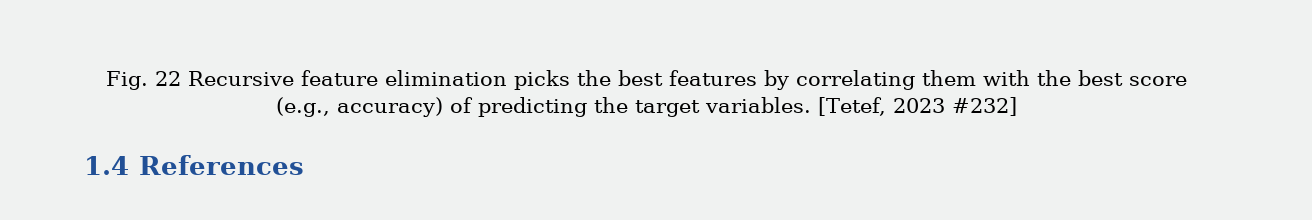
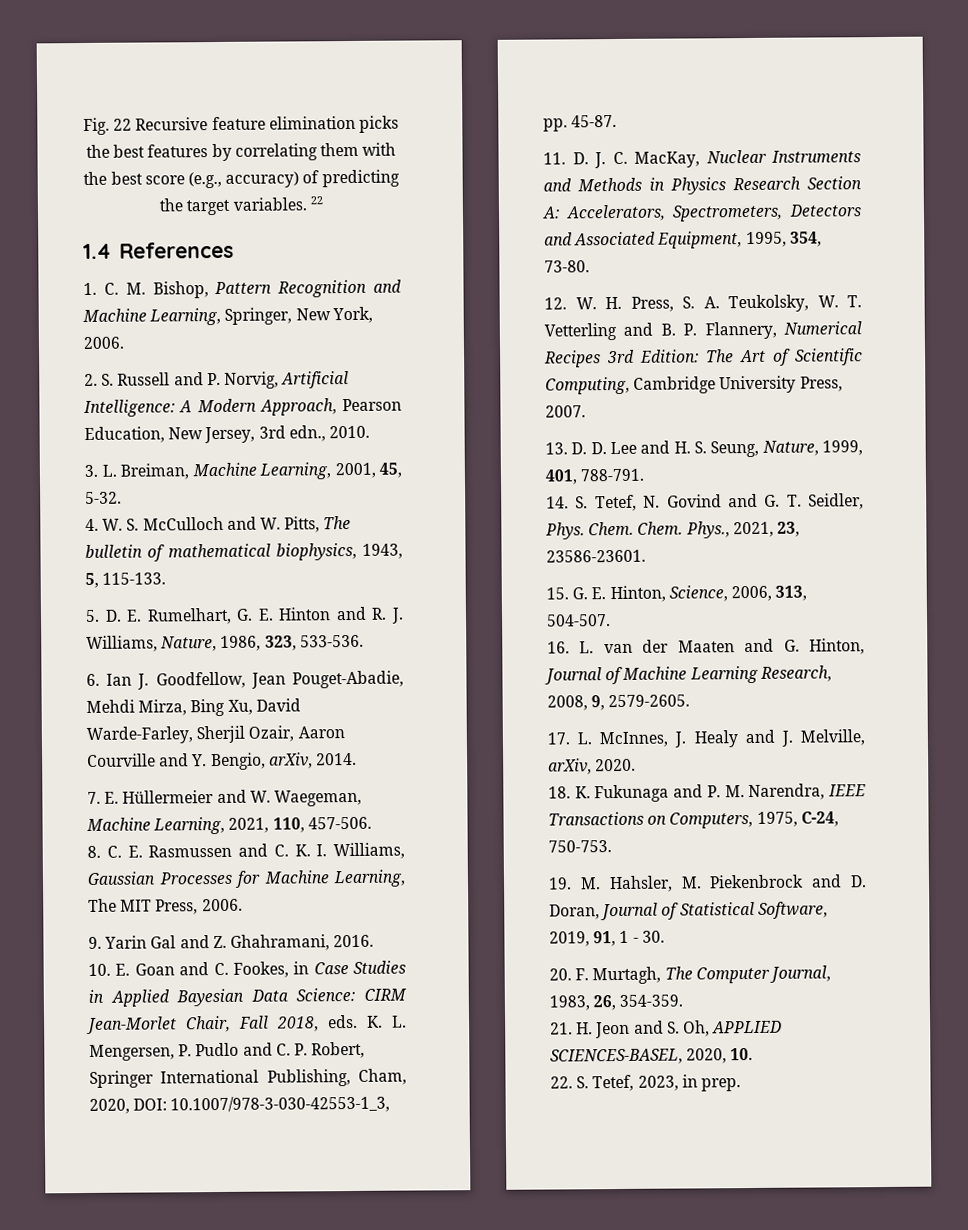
- Fig. 22 Recursive feature elimination picks the best features by correlating them with the best score (e.g., accuracy) of predicting the target variables. [Tetef, 2023 #232]
+ Fig. 22 Recursive feature elimination picks the best features by correlating them with the best score (e.g., accuracy) of predicting the target variables. 22
+ 1. C. M. Bishop, Pattern Recognition and Machine Learning, Springer, New York, 2006.
+ 2. S. Russell and P. Norvig, Artificial Intelligence: A Modern Approach, Pearson Education, New Jersey, 3rd edn., 2010.
+ 3. L. Breiman, Machine Learning, 2001, 45, 5-32.
+ 4. W. S. McCulloch and W. Pitts, The bulletin of mathematical biophysics, 1943, 5, 115-133.
+ 5. D. E. Rumelhart, G. E. Hinton and R. J. Williams, Nature, 1986, 323, 533-536.
+ 6. Ian J. Goodfellow, Jean Pouget-Abadie, Mehdi Mirza, Bing Xu, David Warde-Farley, Sherjil Ozair, Aaron Courville and Y. Bengio, arXiv, 2014.
+ 7. E. Hüllermeier and W. Waegeman, Machine Learning, 2021, 110, 457-506.
+ 8. C. E. Rasmussen and C. K. I. Williams, Gaussian Processes for Machine Learning, The MIT Press, 2006.
+ 9. Yarin Gal and Z. Ghahramani, 2016.
+ 10. E. Goan and C. Fookes, in Case Studies in Applied Bayesian Data Science: CIRM Jean-Morlet Chair, Fall 2018, eds. K. L. Mengersen, P. Pudlo and C. P. Robert, Springer International Publishing, Cham, 2020, DOI: 10.1007/978-3-030-42553-1_3, pp. 45-87.
+ 11. D. J. C. MacKay, Nuclear Instruments and Methods in Physics Research Section A: Accelerators, Spectrometers, Detectors and Associated Equipment, 1995, 354, 73-80.
+ 12. W. H. Press, S. A. Teukolsky, W. T. Vetterling and B. P. Flannery, Numerical Recipes 3rd Edition: The Art of Scientific Computing, Cambridge University Press, 2007.
+ 13. D. D. Lee and H. S. Seung, Nature, 1999, 401, 788-791.
+ 14. S. Tetef, N. Govind and G. T. Seidler, Phys. Chem. Chem. Phys., 2021, 23, 23586-23601.
+ 15. G. E. Hinton, Science, 2006, 313, 504-507.
+ 16. L. van der Maaten and G. Hinton, Journal of Machine Learning Research, 2008, 9, 2579-2605.
+ 17. L. McInnes, J. Healy and J. Melville, arXiv, 2020.
+ 18. K. Fukunaga and P. M. Narendra, IEEE Transactions on Computers, 1975, C-24, 750-753.
+ 19. M. Hahsler, M. Piekenbrock and D. Doran, Journal of Statistical Software, 2019, 91, 1 - 30.
+ 20. F. Murtagh, The Computer Journal, 1983, 26, 354-359.
+ 21. H. Jeon and S. Oh, APPLIED SCIENCES-BASEL, 2020, 10.
+ 22. S. Tetef, 2023, in prep.

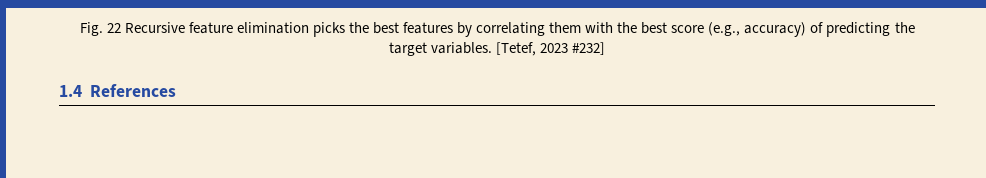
- Fig. 22 Recursive feature elimination picks the best features by correlating them with the best score (e.g., accuracy) of predicting the target variables. 22
+ Fig. 22 Recursive feature elimination picks the best features by correlating them with the best score (e.g., accuracy) of predicting the target variables. [Tetef, 2023 #232]
- 1. C. M. Bishop, Pattern Recognition and Machine Learning, Springer, New York, 2006.
- 2. S. Russell and P. Norvig, Artificial Intelligence: A Modern Approach, Pearson Education, New Jersey, 3rd edn., 2010.
- 3. L. Breiman, Machine Learning, 2001, 45, 5-32.
- 4. W. S. McCulloch and W. Pitts, The bulletin of mathematical biophysics, 1943, 5, 115-133.
- 5. D. E. Rumelhart, G. E. Hinton and R. J. Williams, Nature, 1986, 323, 533-536.
- 6. Ian J. Goodfellow, Jean Pouget-Abadie, Mehdi Mirza, Bing Xu, David Warde-Farley, Sherjil Ozair, Aaron Courville and Y. Bengio, arXiv, 2014.
- 7. E. Hüllermeier and W. Waegeman, Machine Learning, 2021, 110, 457-506.
- 8. C. E. Rasmussen and C. K. I. Williams, Gaussian Processes for Machine Learning, The MIT Press, 2006.
- 9. Yarin Gal and Z. Ghahramani, 2016.
- 10. E. Goan and C. Fookes, in Case Studies in Applied Bayesian Data Science: CIRM Jean-Morlet Chair, Fall 2018, eds. K. L. Mengersen, P. Pudlo and C. P. Robert, Springer International Publishing, Cham, 2020, DOI: 10.1007/978-3-030-42553-1_3, pp. 45-87.
- 11. D. J. C. MacKay, Nuclear Instruments and Methods in Physics Research Section A: Accelerators, Spectrometers, Detectors and Associated Equipment, 1995, 354, 73-80.
- 12. W. H. Press, S. A. Teukolsky, W. T. Vetterling and B. P. Flannery, Numerical Recipes 3rd Edition: The Art of Scientific Computing, Cambridge University Press, 2007.
- 13. D. D. Lee and H. S. Seung, Nature, 1999, 401, 788-791.
- 14. S. Tetef, N. Govind and G. T. Seidler, Phys. Chem. Chem. Phys., 2021, 23, 23586-23601.
- 15. G. E. Hinton, Science, 2006, 313, 504-507.
- 16. L. van der Maaten and G. Hinton, Journal of Machine Learning Research, 2008, 9, 2579-2605.
- 17. L. McInnes, J. Healy and J. Melville, arXiv, 2020.
- 18. K. Fukunaga and P. M. Narendra, IEEE Transactions on Computers, 1975, C-24, 750-753.
- 19. M. Hahsler, M. Piekenbrock and D. Doran, Journal of Statistical Software, 2019, 91, 1 - 30.
- 20. F. Murtagh, The Computer Journal, 1983, 26, 354-359.
- 21. H. Jeon and S. Oh, APPLIED SCIENCES-BASEL, 2020, 10.
- 22. S. Tetef, 2023, in prep.

